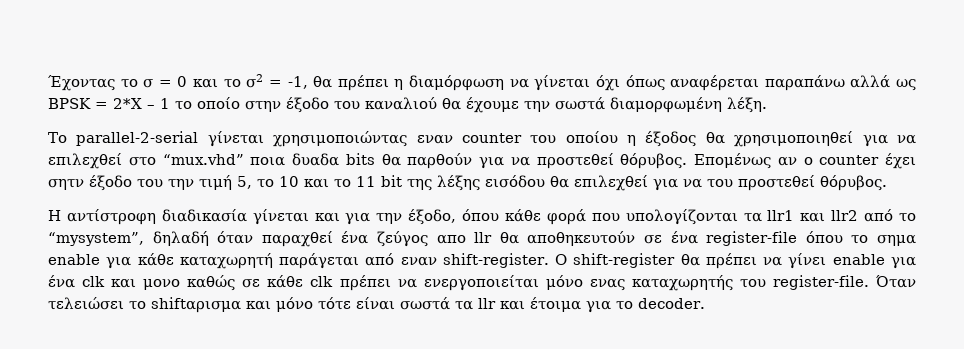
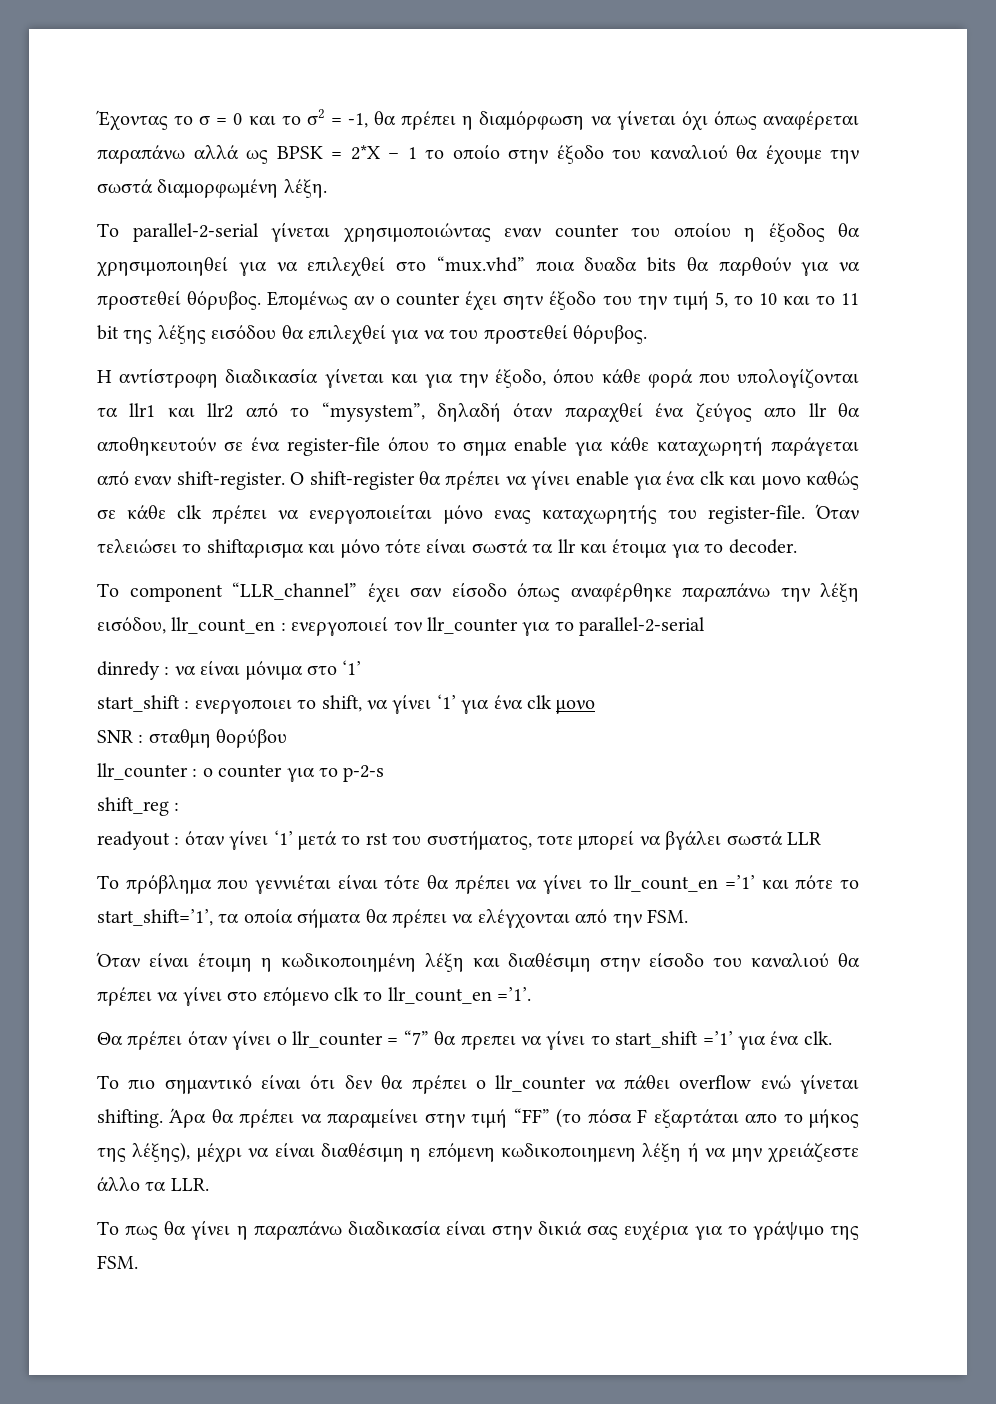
+ Το component “LLR_channel” έχει σαν είσοδο όπως αναφέρθηκε παραπάνω την λέξη εισόδου, llr_count_en : ενεργοποιεί τον llr_counter για το parallel-2-serial
+ dinredy : να είναι μόνιμα στο ‘1’
+ start_shift : ενεργοποιει το shift, να γίνει ‘1’ για ένα clk μονο
+ SNR : σταθμη θορύβου
+ llr_counter : ο counter για το p-2-s
+ shift_reg :
+ readyout : όταν γίνει ‘1’ μετά το rst του συστήματος, τοτε μπορεί να βγάλει σωστά LLR
+ Το πρόβλημα που γεννιέται είναι τότε θα πρέπει να γίνει το llr_count_en =’1’ και πότε το start_shift=’1’, τα οποία σήματα θα πρέπει να ελέγχονται από την FSM.
+ Όταν είναι έτοιμη η κωδικοποιημένη λέξη και διαθέσιμη στην είσοδο του καναλιού θα πρέπει να γίνει στο επόμενο clk το llr_count_en =’1’.
+ Θα πρέπει όταν γίνει ο llr_counter = “7” θα πρεπει να γίνει το start_shift =’1’ για ένα clk.
+ Το πιο σημαντικό είναι ότι δεν θα πρέπει ο llr_counter να πάθει overflow ενώ γίνεται shifting. Άρα θα πρέπει να παραμείνει στην τιμή “FF” (το πόσα F εξαρτάται απο το μήκος της λέξης), μέχρι να είναι διαθέσιμη η επόμενη κωδικοποιημενη λέξη ή να μην χρειάζεστε άλλο τα LLR.
+ Το πως θα γίνει η παραπάνω διαδικασία είναι στην δικιά σας ευχέρια για το γράψιμο της FSM.

